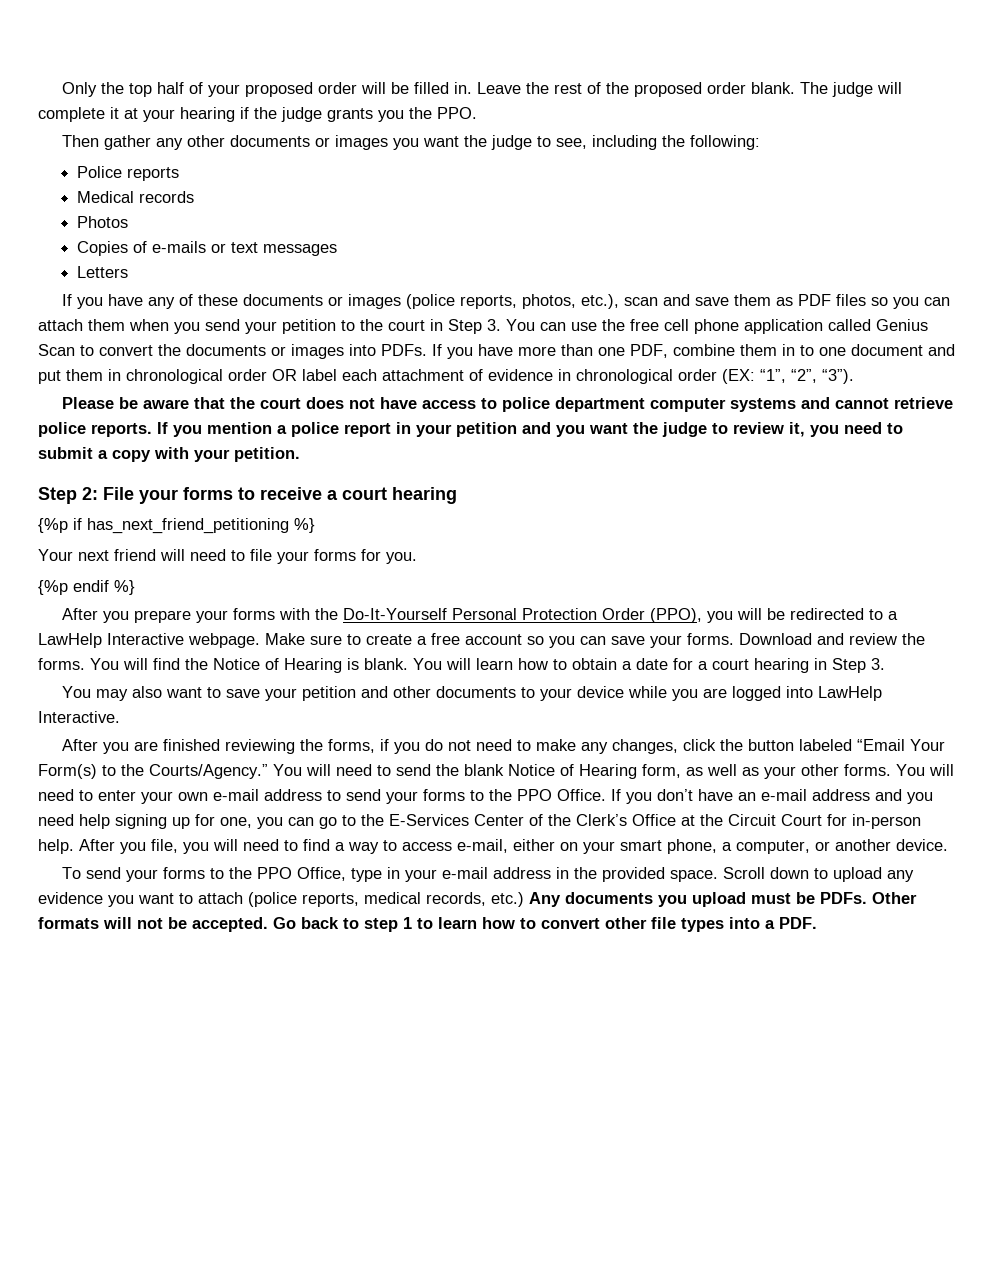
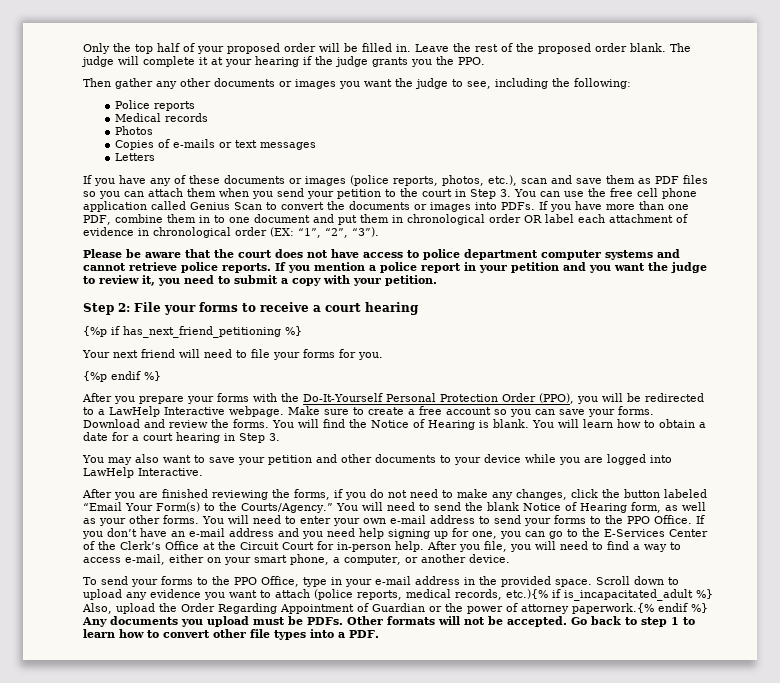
- Scroll down to upload any evidence you want to attach (police reports, medical records, etc.) Any documents you upload must be PDFs.
+ Scroll down to upload any evidence you want to attach (police reports, medical records, etc.){% if is_incapacitated_adult %} Also, upload the Order Regarding Appointment of Guardian or the power of attorney paperwork.{% endif %} Any documents you upload must be PDFs.

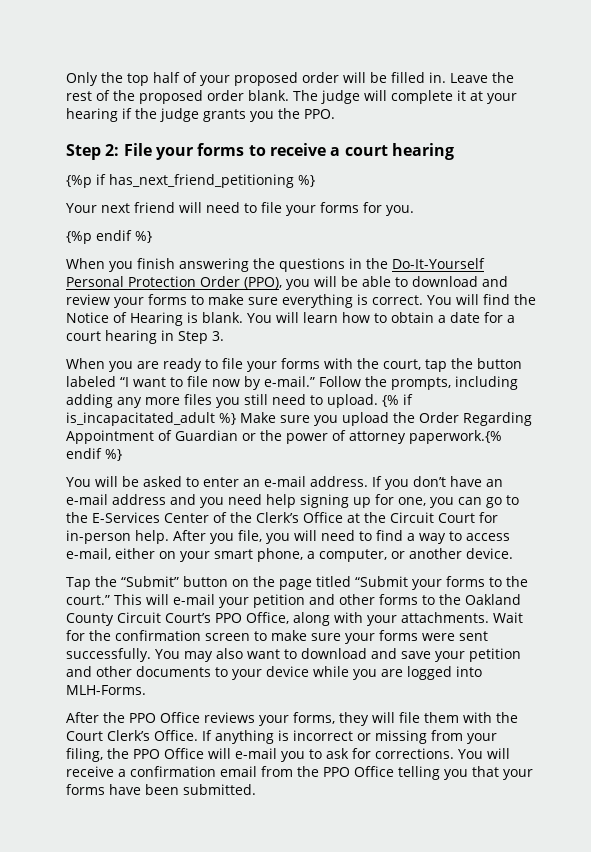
- Then gather any other documents or images you want the judge to see, including the following:
- Police reports
- Medical records
- Photos
- Copies of e-mails or text messages
- Letters
- If you have any of these documents or images (police reports, photos, etc.), scan and save them as PDF files so you can attach them when you send your petition to the court in Step 3. You can use the free cell phone application called Genius Scan to convert the documents or images into PDFs. If you have more than one PDF, combine them in to one document and put them in chronological order OR label each attachment of evidence in chronological order (EX: “1”, “2”, “3”).
- Please be aware that the court does not have access to police department computer systems and cannot retrieve police reports. If you mention a police report in your petition and you want the judge to review it, you need to submit a copy with your petition.
- After you prepare your forms with the Do-It-Yourself Personal Protection Order (PPO), you will be redirected to a LawHelp Interactive webpage. Make sure to create a free account so you can save your forms. Download and review the forms.
+ When you finish answering the questions in the Do-It-Yourself Personal Protection Order (PPO), you will be able to download and review your forms to make sure everything is correct.
- You may also want to save your petition and other documents to your device while you are logged into LawHelp Interactive.
- After you are finished reviewing the forms, if you do not need to make any changes, click the button labeled “Email Your Form(s) to the Courts/Agency.” You will need to send the blank Notice of Hearing form, as well as your other forms. You will need to enter your own e-mail address to send your forms to the PPO Office.
+ When you are ready to file your forms with the court, tap the button labeled “I want to file now by e-mail.” Follow the prompts, including adding any more files you still need to upload. {% if is_incapacitated_adult %} Make sure you upload the Order Regarding Appointment of Guardian or the power of attorney paperwork.{% endif %}
+ You will be asked to enter an e-mail address.
- To send your forms to the PPO Office, type in your e-mail address in the provided space. Scroll down to upload any evidence you want to attach (police reports, medical records, etc.){% if is_incapacitated_adult %} Also, upload the Order Regarding Appointment of Guardian or the power of attorney paperwork.{% endif %} Any documents you upload must be PDFs. Other formats will not be accepted. Go back to step 1 to learn how to convert other file types into a PDF.
+ Tap the “Submit” button on the page titled “Submit your forms to the court.” This will e-mail your petition and other forms to the Oakland County Circuit Court’s PPO Office, along with your attachments. Wait for the confirmation screen to make sure your forms were sent successfully. You may also want to download and save your petition and other documents to your device while you are logged into MLH-Forms.
+ After the PPO Office reviews your forms, they will file them with the Court Clerk’s Office. If anything is incorrect or missing from your filing, the PPO Office will e-mail you to ask for corrections. You will receive a confirmation email from the PPO Office telling you that your forms have been submitted.

